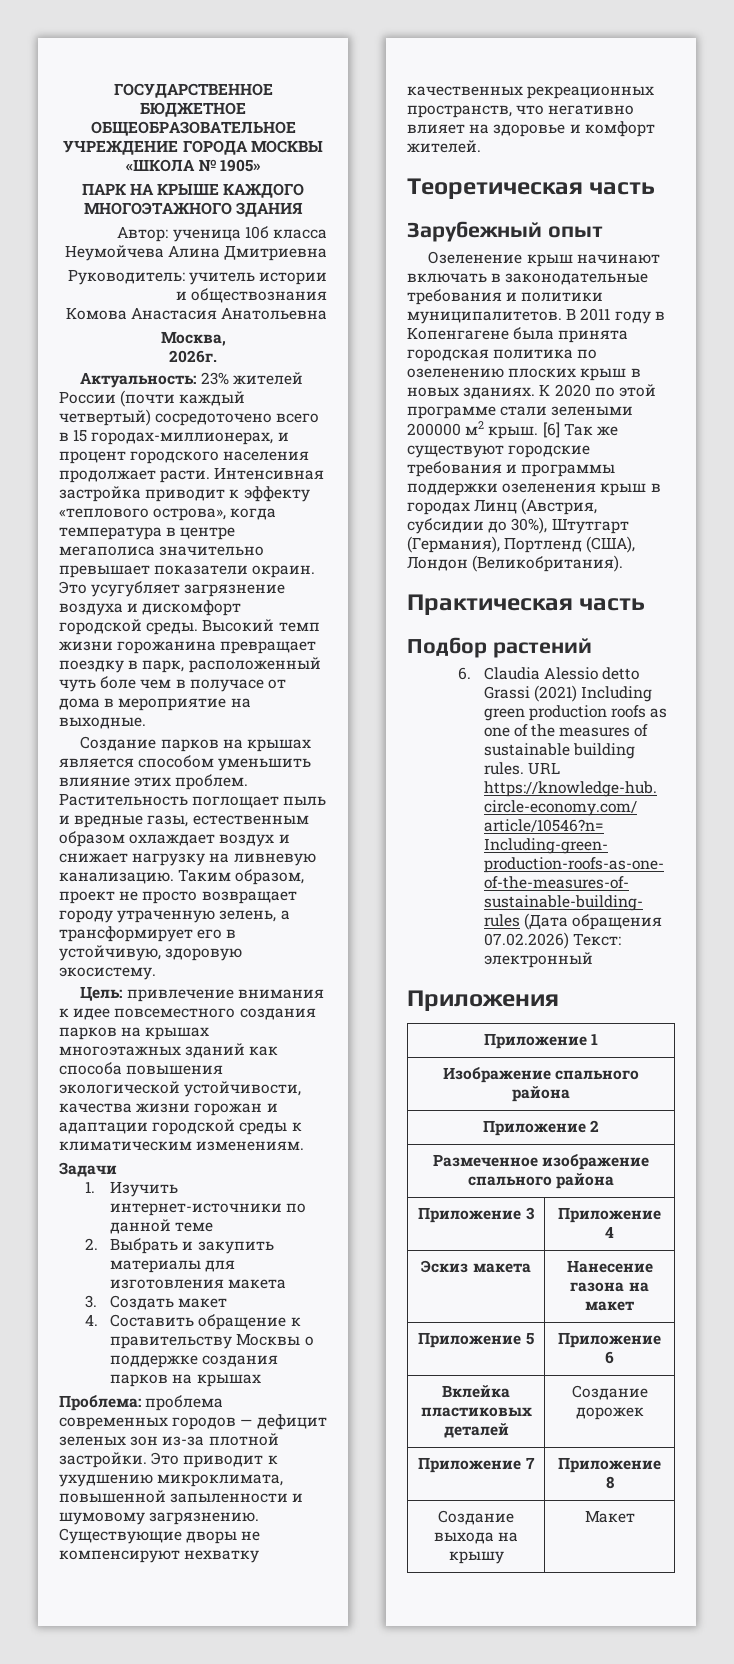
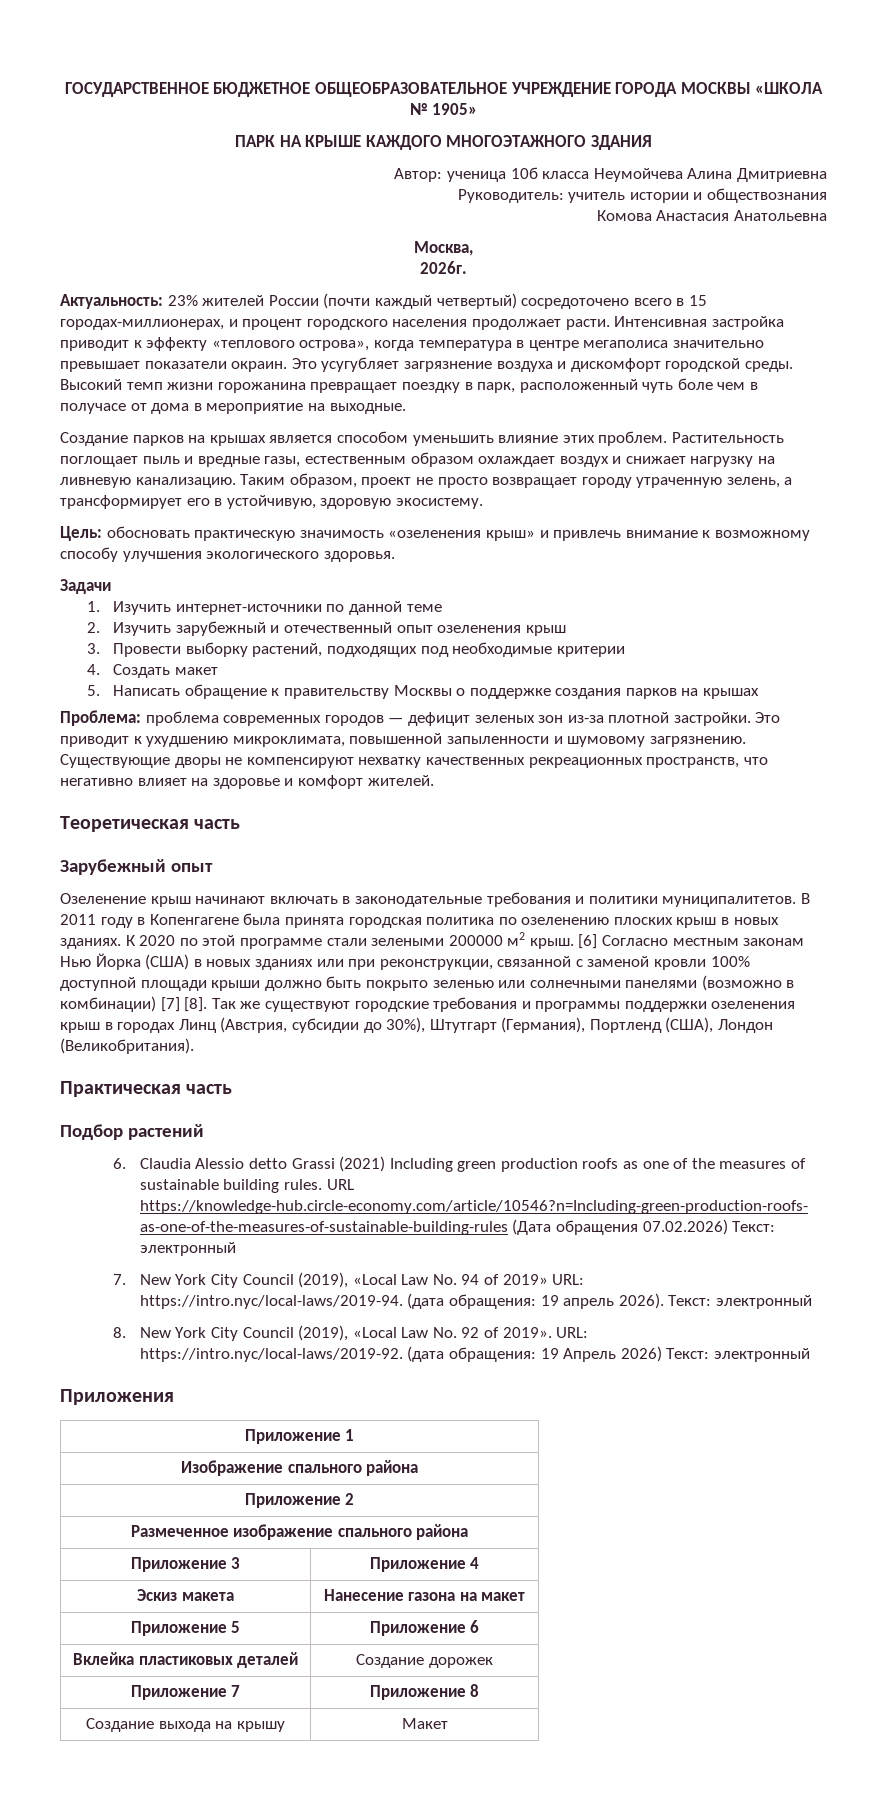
- Цель: привлечение внимания к идее повсеместного создания парков на крышах многоэтажных зданий как способа повышения экологической устойчивости, качества жизни горожан и адаптации городской среды к климатическим изменениям.
+ Цель: обосновать практическую значимость «озеленения крыш» и привлечь внимание к возможному способу улучшения экологического здоровья.
- 2. Выбрать и закупить материалы для изготовления макета
- 3. Создать макет
+ 2. Изучить зарубежный и отечественный опыт озеленения крыш
+ 3. Провести выборку растений, подходящих под необходимые критерии
+ 4. Создать макет
- 4. Составить обращение к правительству Москвы о поддержке создания парков на крышах
+ 5. Написать обращение к правительству Москвы о поддержке создания парков на крышах
- [6] Так же существуют городские требования и программы поддержки озеленения крыш в городах Линц (Австрия, субсидии до 30%), Штутгарт (Германия), Портленд (США), Лондон (Великобритания).
+ [6] Согласно местным законам Нью Йорка (США) в новых зданиях или при реконструкции, связанной с заменой кровли 100% доступной площади крыши должно быть покрыто зеленью или солнечными панелями (возможно в комбинации) [7] [8]. Так же существуют городские требования и программы поддержки озеленения крыш в городах Линц (Австрия, субсидии до 30%), Штутгарт (Германия), Портленд (США), Лондон (Великобритания).
+ 7. New York City Council (2019), «Local Law No. 94 of 2019» URL: https://intro.nyc/local-laws/2019-94. (дата обращения: 19 апрель 2026). Текст: электронный
+ 8. New York City Council (2019), «Local Law No. 92 of 2019». URL: https://intro.nyc/local-laws/2019-92. (дата обращения: 19 Апрель 2026) Текст: электронный

